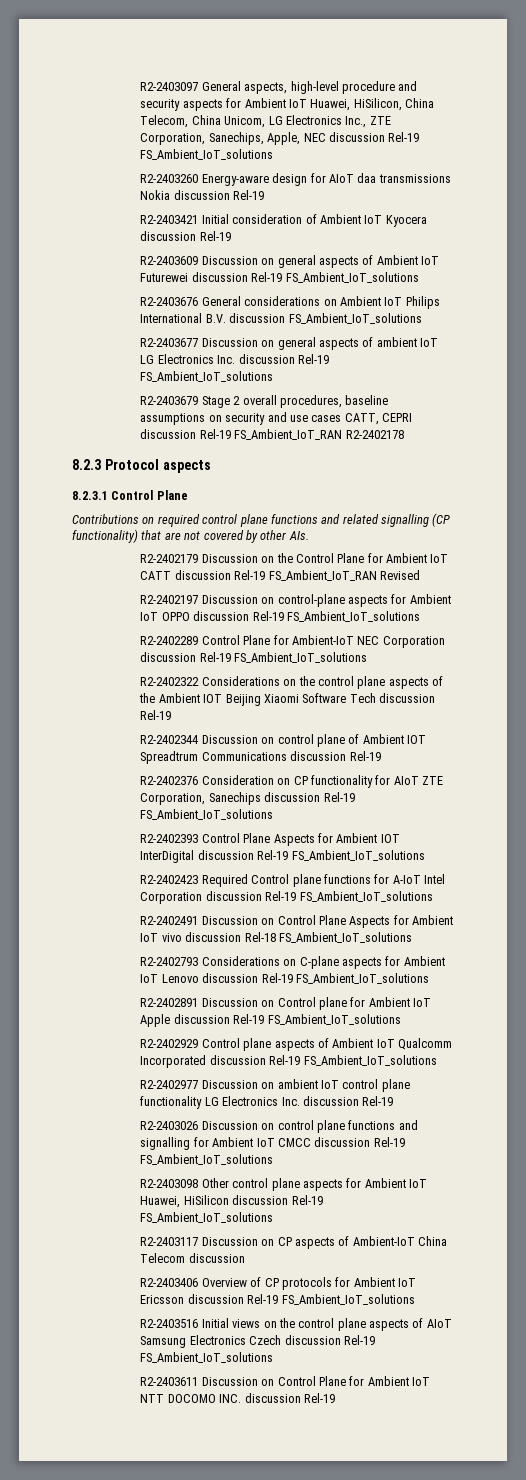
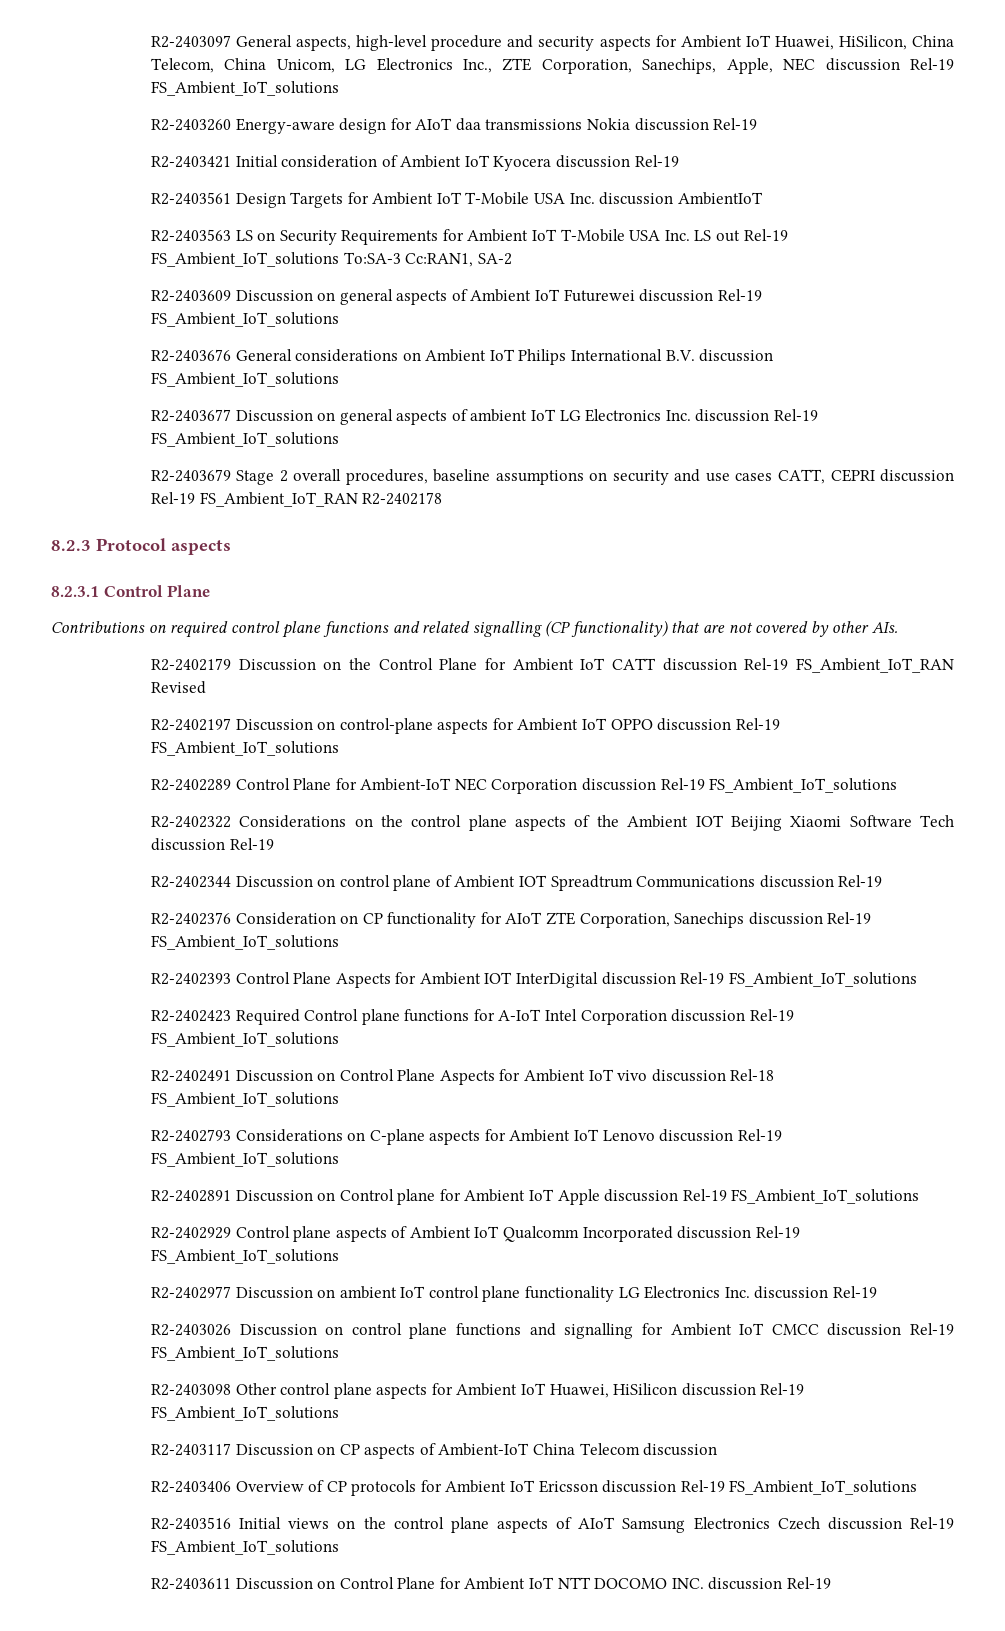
+ R2-2403561 Design Targets for Ambient IoT T-Mobile USA Inc. discussion AmbientIoT
+ R2-2403563 LS on Security Requirements for Ambient IoT T-Mobile USA Inc. LS out Rel-19 FS_Ambient_IoT_solutions To:SA-3 Cc:RAN1, SA-2

